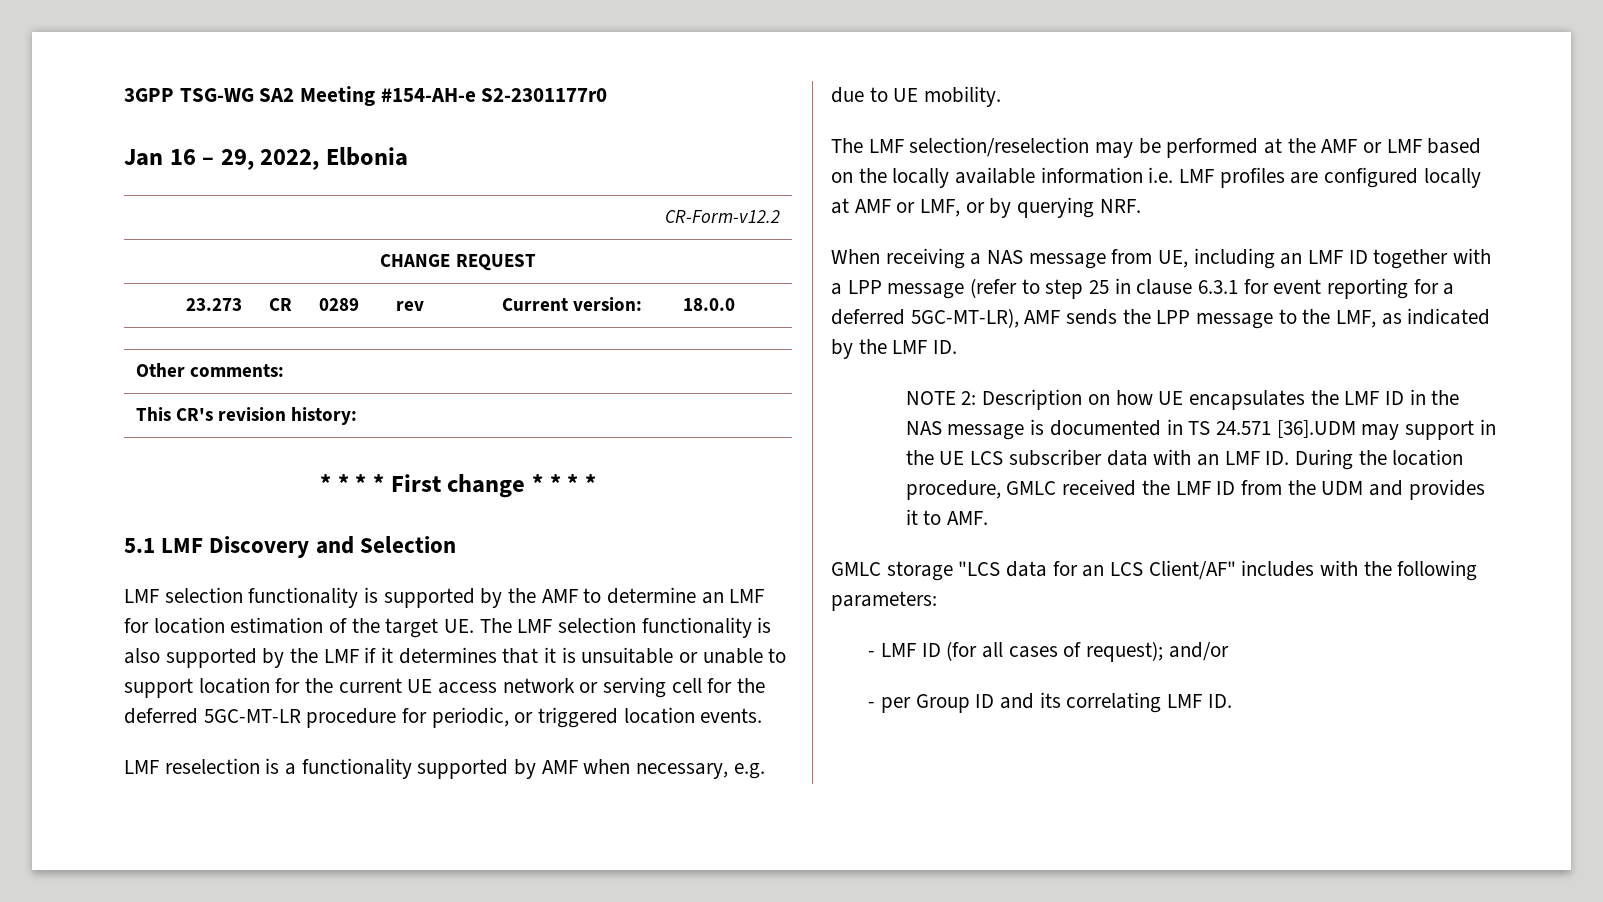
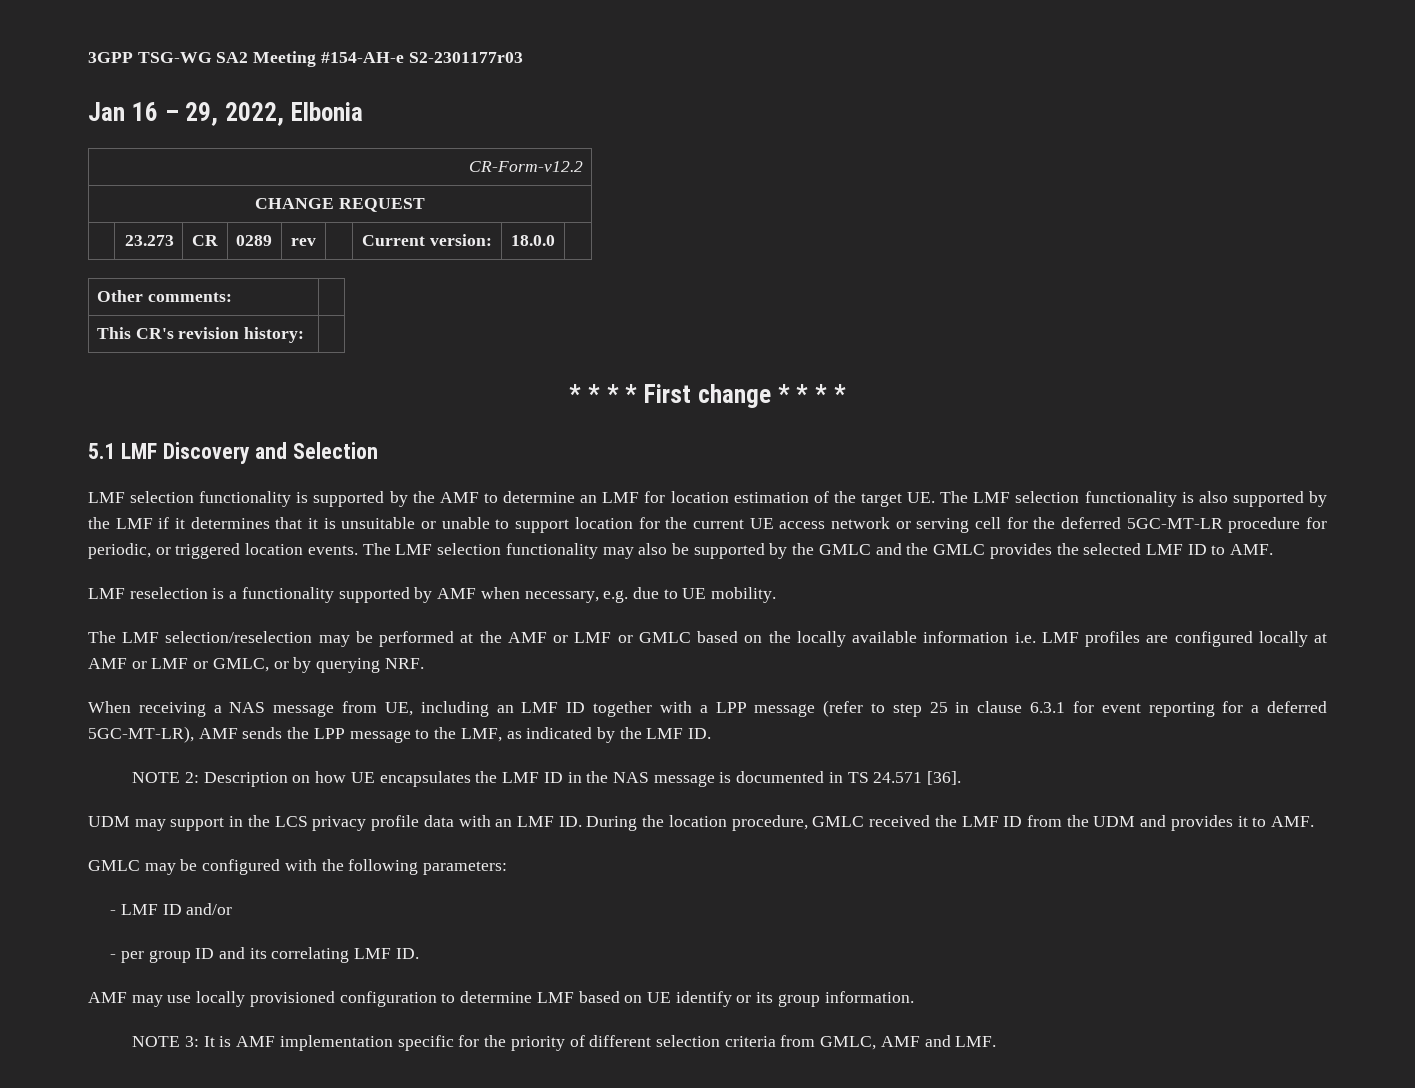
- 3GPP TSG-WG SA2 Meeting #154-AH-e S2-2301177r0
+ 3GPP TSG-WG SA2 Meeting #154-AH-e S2-2301177r03
+ The LMF selection functionality may also be supported by the GMLC and the GMLC provides the selected LMF ID to AMF.
- The LMF selection/reselection may be performed at the AMF or LMF based on the locally available information i.e. LMF profiles are configured locally at AMF or LMF, or by querying NRF.
+ The LMF selection/reselection may be performed at the AMF or LMF or GMLC based on the locally available information i.e. LMF profiles are configured locally at AMF or LMF or GMLC, or by querying NRF.
- NOTE 2: Description on how UE encapsulates the LMF ID in the NAS message is documented in TS 24.571 [36].UDM may support in the UE LCS subscriber data with an LMF ID. During the location procedure, GMLC received the LMF ID from the UDM and provides it to AMF.
+ NOTE 2: Description on how UE encapsulates the LMF ID in the NAS message is documented in TS 24.571 [36].
+ UDM may support in the LCS privacy profile data with an LMF ID. During the location procedure, GMLC received the LMF ID from the UDM and provides it to AMF.
- GMLC storage "LCS data for an LCS Client/AF" includes with the following parameters:
+ GMLC may be configured with the following parameters:
- - LMF ID (for all cases of request); and/or
+ - LMF ID and/or
- - per Group ID and its correlating LMF ID.
+ - per group ID and its correlating LMF ID.
+ AMF may use locally provisioned configuration to determine LMF based on UE identify or its group information.
+ NOTE 3: It is AMF implementation specific for the priority of different selection criteria from GMLC, AMF and LMF.

